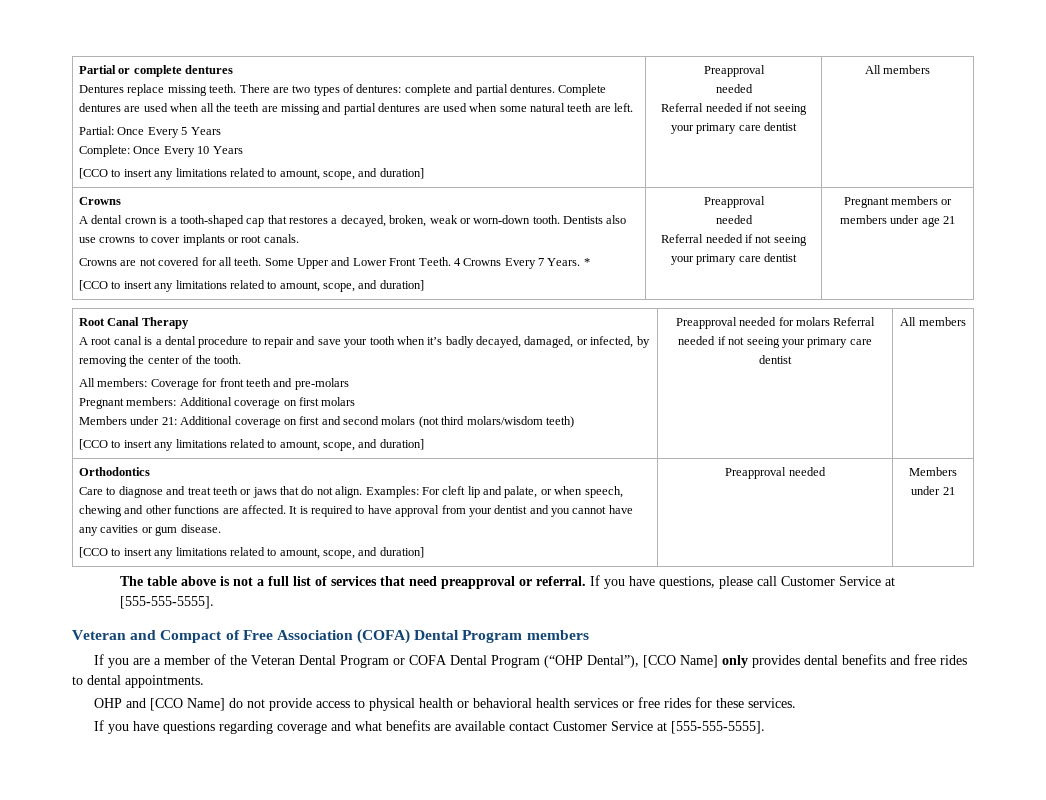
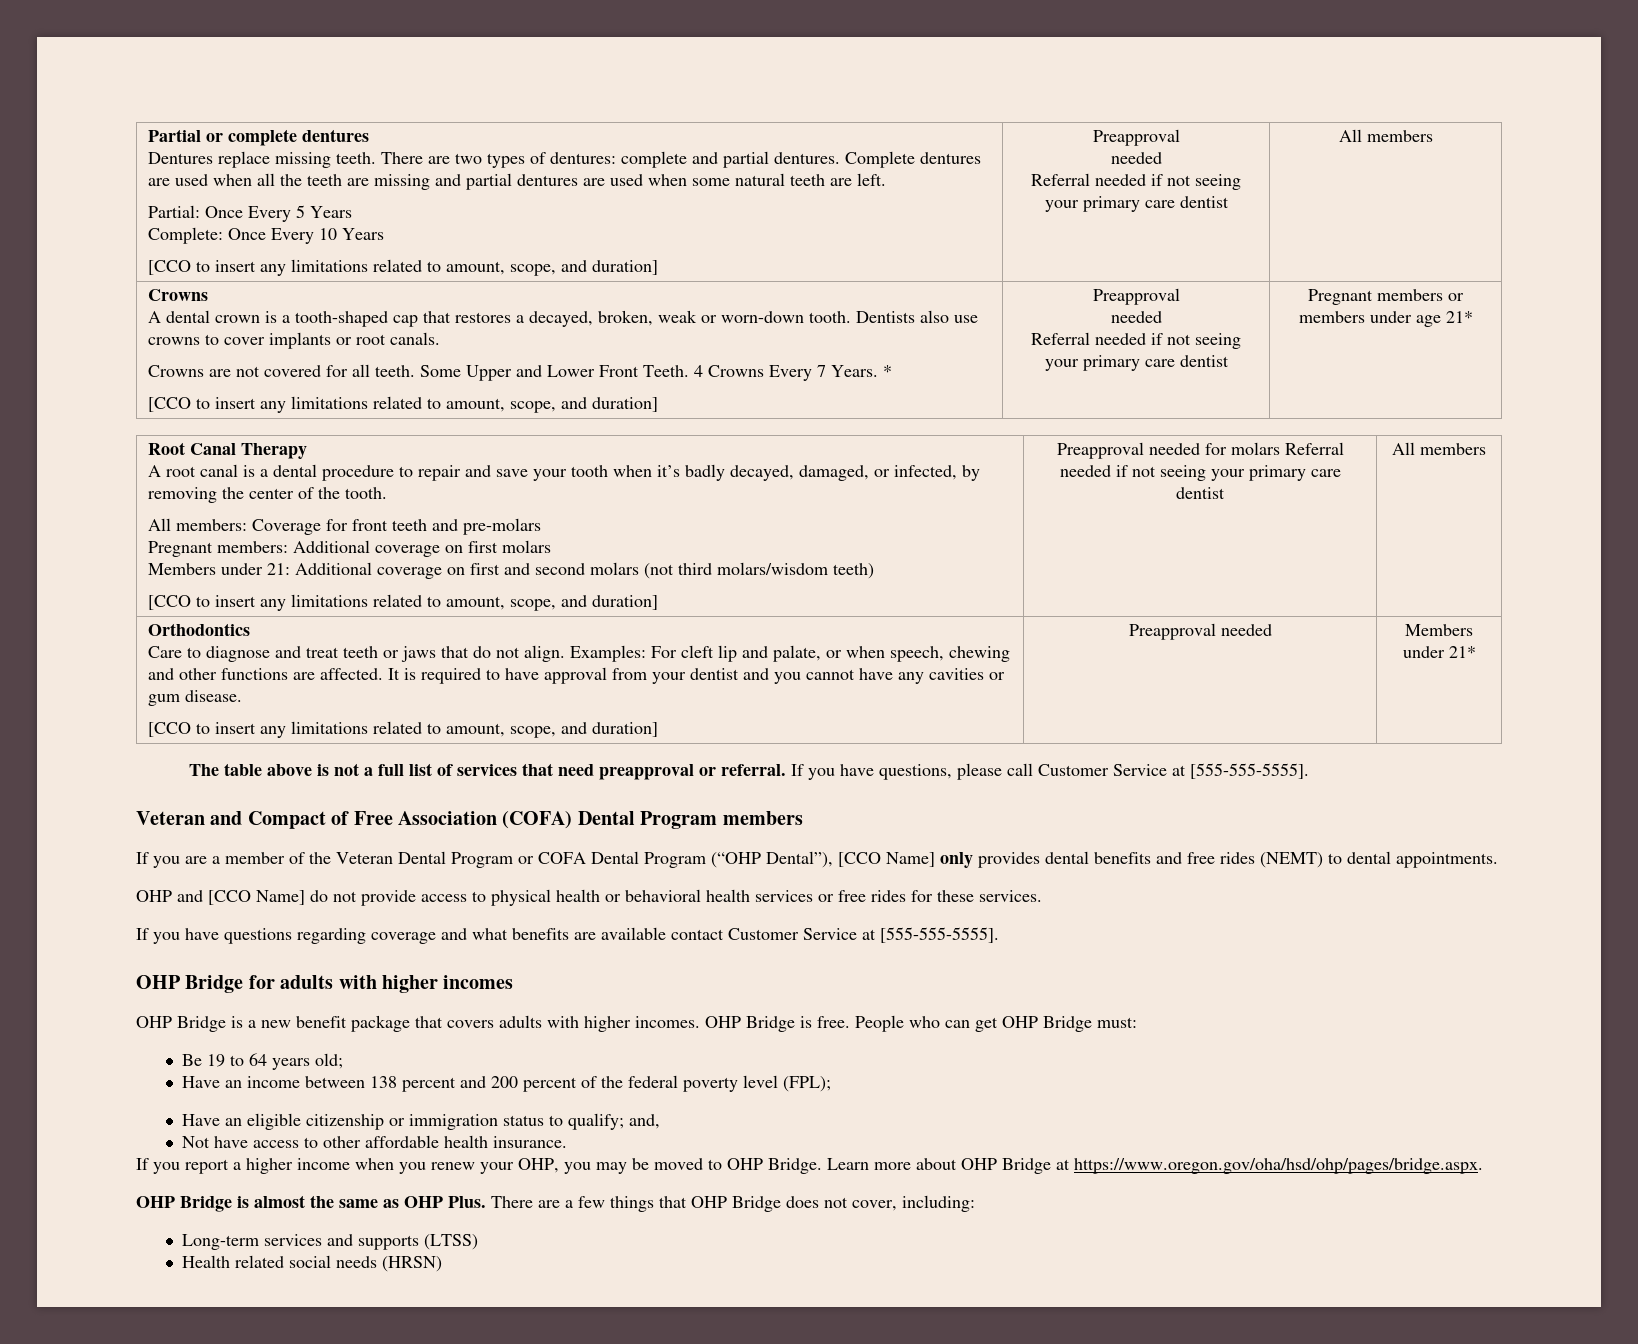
- Pregnant members or members under age 21
+ Pregnant members or members under age 21*
- Members under 21
+ Members under 21*
- If you are a member of the Veteran Dental Program or COFA Dental Program (“OHP Dental”), [CCO Name] only provides dental benefits and free rides to dental appointments.
+ If you are a member of the Veteran Dental Program or COFA Dental Program (“OHP Dental”), [CCO Name] only provides dental benefits and free rides (NEMT) to dental appointments.
+ OHP Bridge for adults with higher incomes
+ OHP Bridge is a new benefit package that covers adults with higher incomes. OHP Bridge is free. People who can get OHP Bridge must:
+ Be 19 to 64 years old;
+ Have an income between 138 percent and 200 percent of the federal poverty level (FPL);
+ Have an eligible citizenship or immigration status to qualify; and,
+ Not have access to other affordable health insurance.
+ If you report a higher income when you renew your OHP, you may be moved to OHP Bridge. Learn more about OHP Bridge at https://www.oregon.gov/oha/hsd/ohp/pages/bridge.aspx.
+ OHP Bridge is almost the same as OHP Plus. There are a few things that OHP Bridge does not cover, including:
+ Long-term services and supports (LTSS)
+ Health related social needs (HRSN)

